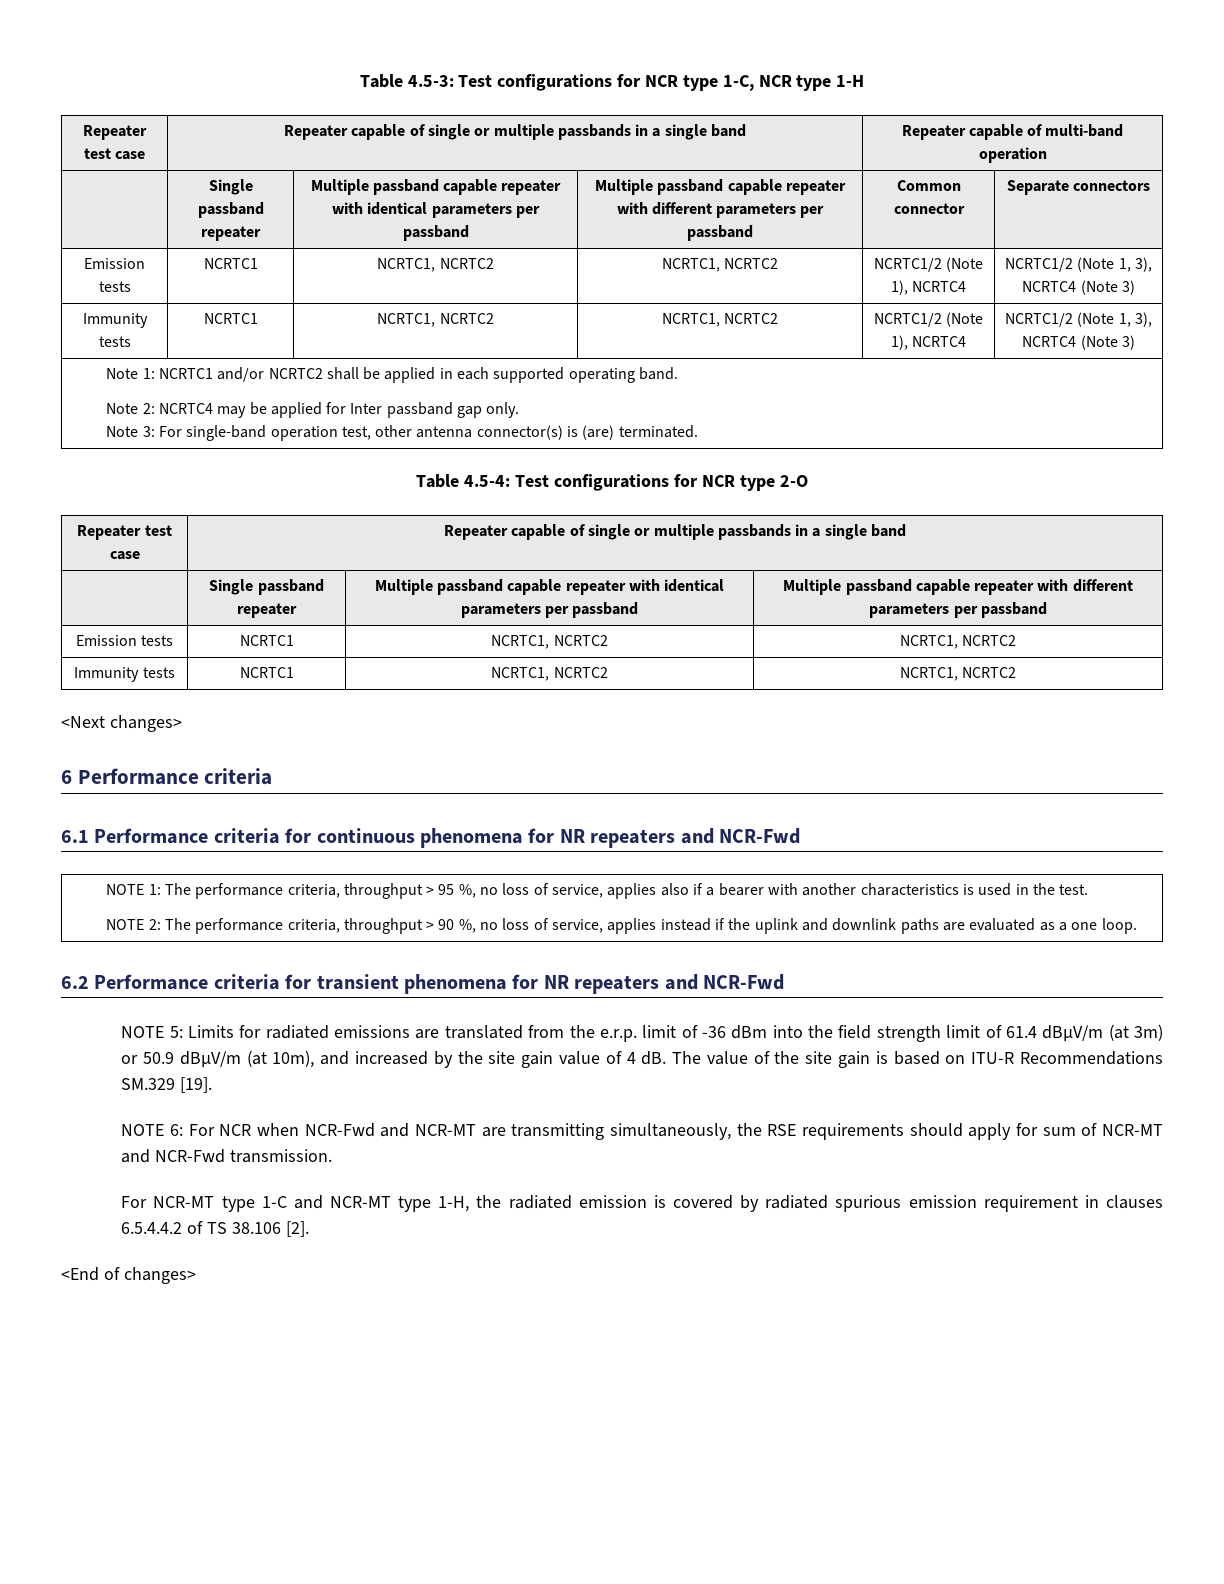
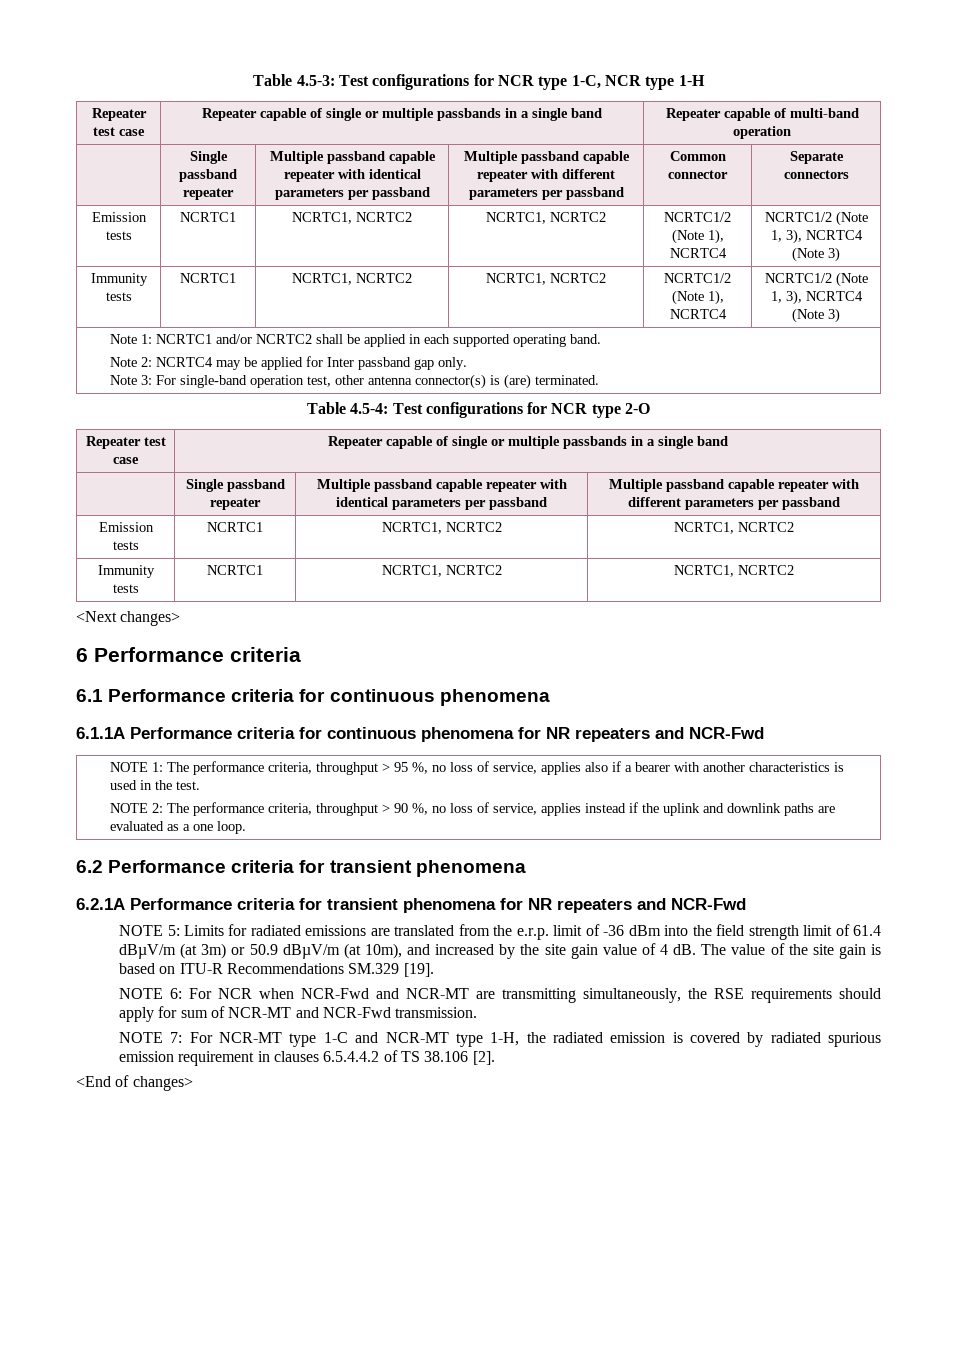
- 6.1 Performance criteria for continuous phenomena for NR repeaters and NCR-Fwd
+ 6.1 Performance criteria for continuous phenomena
+ 6.1.1A Performance criteria for continuous phenomena for NR repeaters and NCR-Fwd
- 6.2 Performance criteria for transient phenomena for NR repeaters and NCR-Fwd
+ 6.2 Performance criteria for transient phenomena
+ 6.2.1A Performance criteria for transient phenomena for NR repeaters and NCR-Fwd
- For NCR-MT type 1-C and NCR-MT type 1-H, the radiated emission is covered by radiated spurious emission requirement in clauses 6.5.4.4.2 of TS 38.106 [2].
+ NOTE 7: For NCR-MT type 1-C and NCR-MT type 1-H, the radiated emission is covered by radiated spurious emission requirement in clauses 6.5.4.4.2 of TS 38.106 [2].

